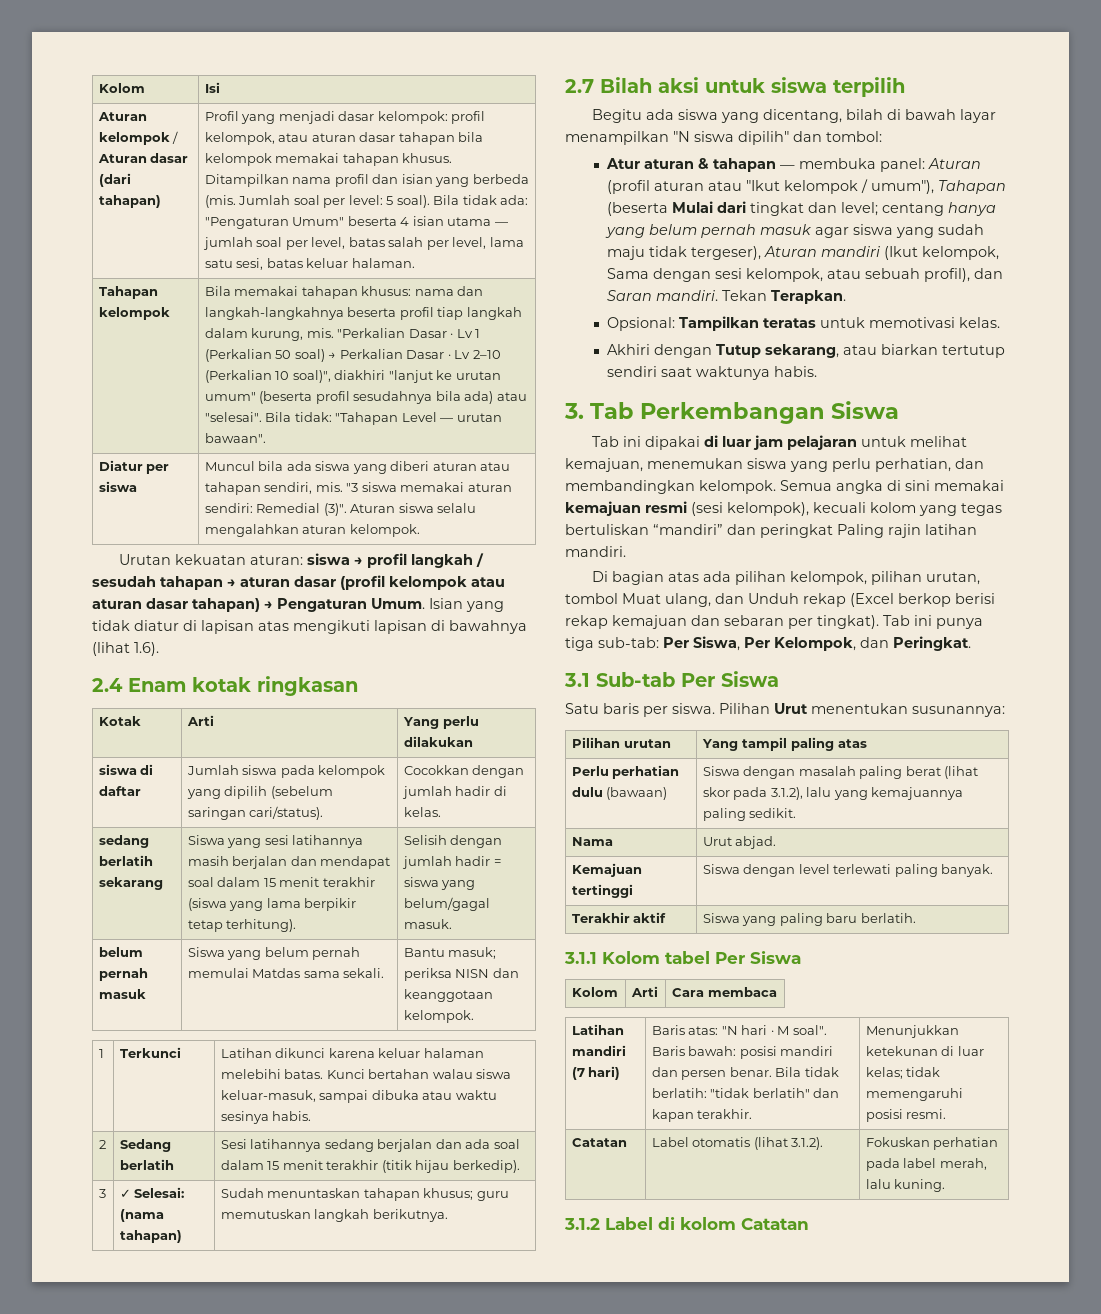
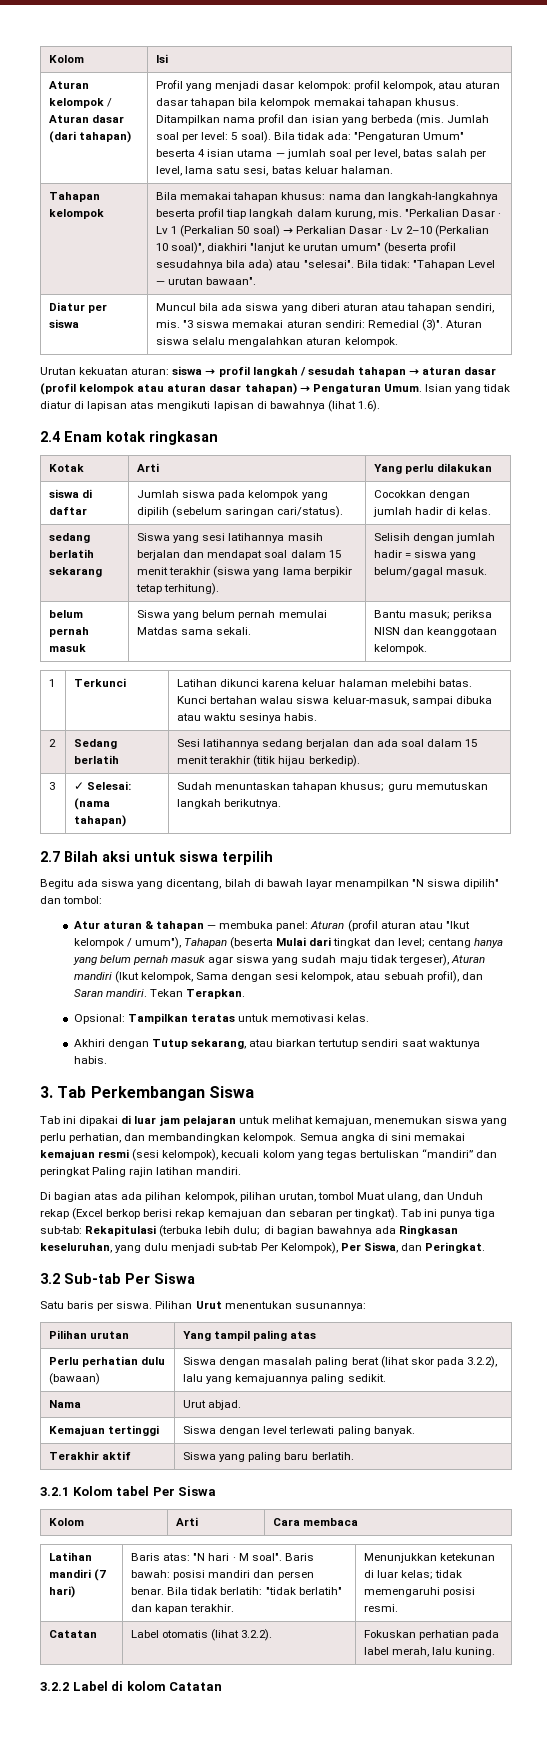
- Tab ini punya tiga sub-tab: Per Siswa, Per Kelompok, dan Peringkat.
+ Tab ini punya tiga sub-tab: Rekapitulasi (terbuka lebih dulu; di bagian bawahnya ada Ringkasan keseluruhan, yang dulu menjadi sub-tab Per Kelompok), Per Siswa, dan Peringkat.
- 3.1 Sub-tab Per Siswa
+ 3.2 Sub-tab Per Siswa
- Perlu perhatian dulu (bawaan) | Siswa dengan masalah paling berat (lihat skor pada 3.1.2), lalu yang kemajuannya paling sedikit.
+ Perlu perhatian dulu (bawaan) | Siswa dengan masalah paling berat (lihat skor pada 3.2.2), lalu yang kemajuannya paling sedikit.
- 3.1.1 Kolom tabel Per Siswa
+ 3.2.1 Kolom tabel Per Siswa
- Catatan | Label otomatis (lihat 3.1.2). | Fokuskan perhatian pada label merah, lalu kuning.
+ Catatan | Label otomatis (lihat 3.2.2). | Fokuskan perhatian pada label merah, lalu kuning.
- 3.1.2 Label di kolom Catatan
+ 3.2.2 Label di kolom Catatan

